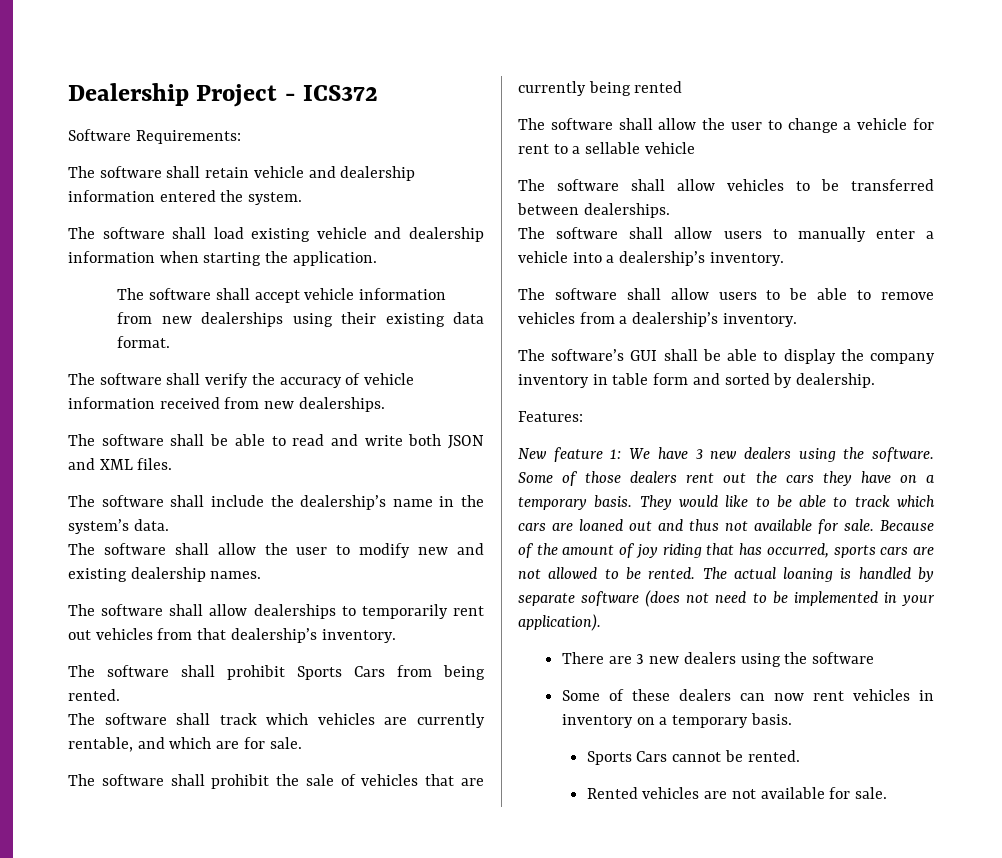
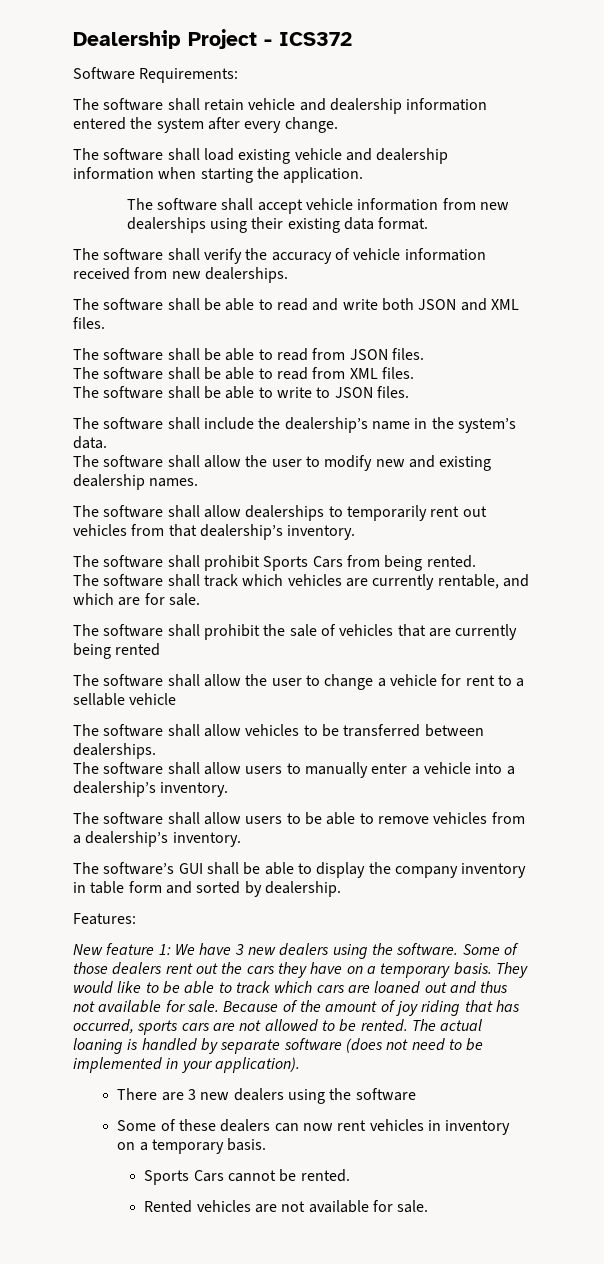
- The software shall retain vehicle and dealership information entered the system.
+ The software shall retain vehicle and dealership information entered the system after every change.
+ The software shall be able to read from JSON files.
+ The software shall be able to read from XML files.
+ The software shall be able to write to JSON files.

